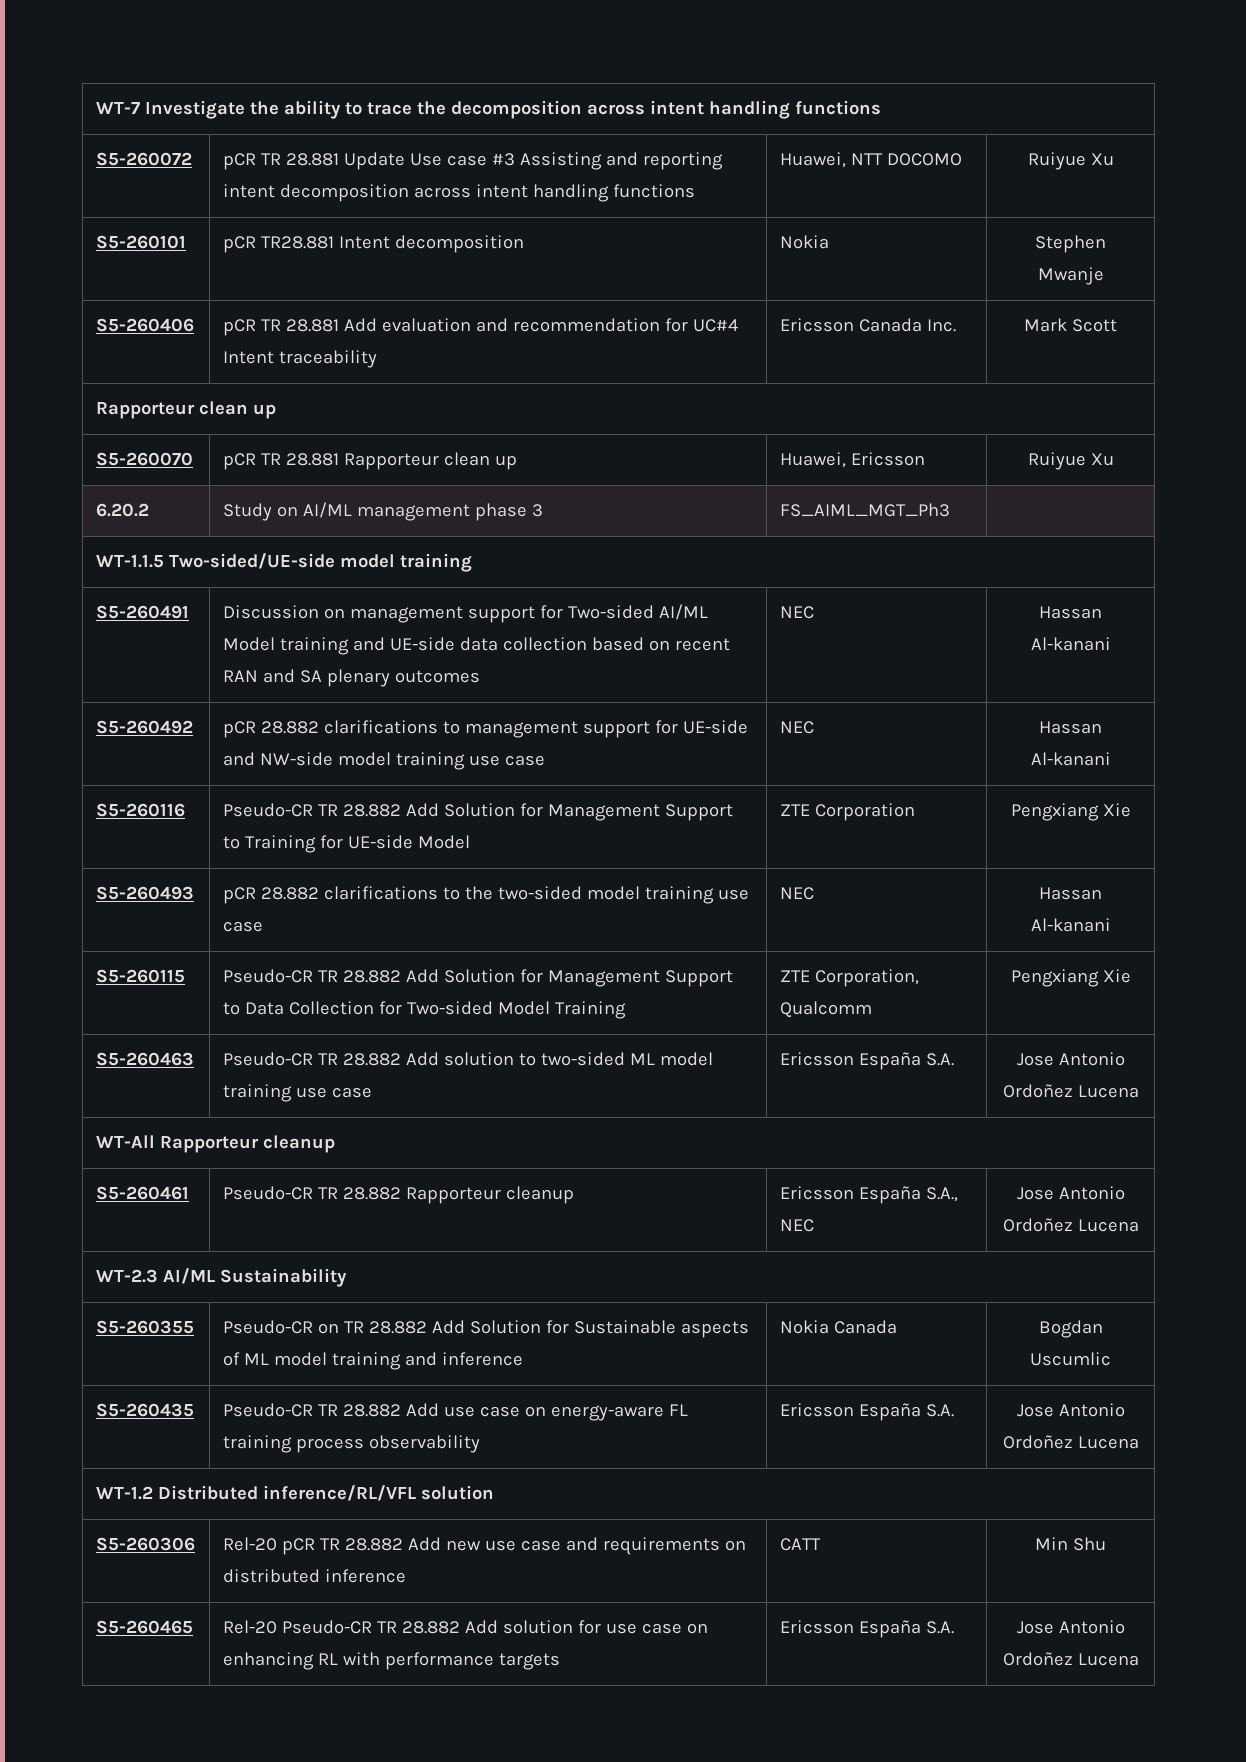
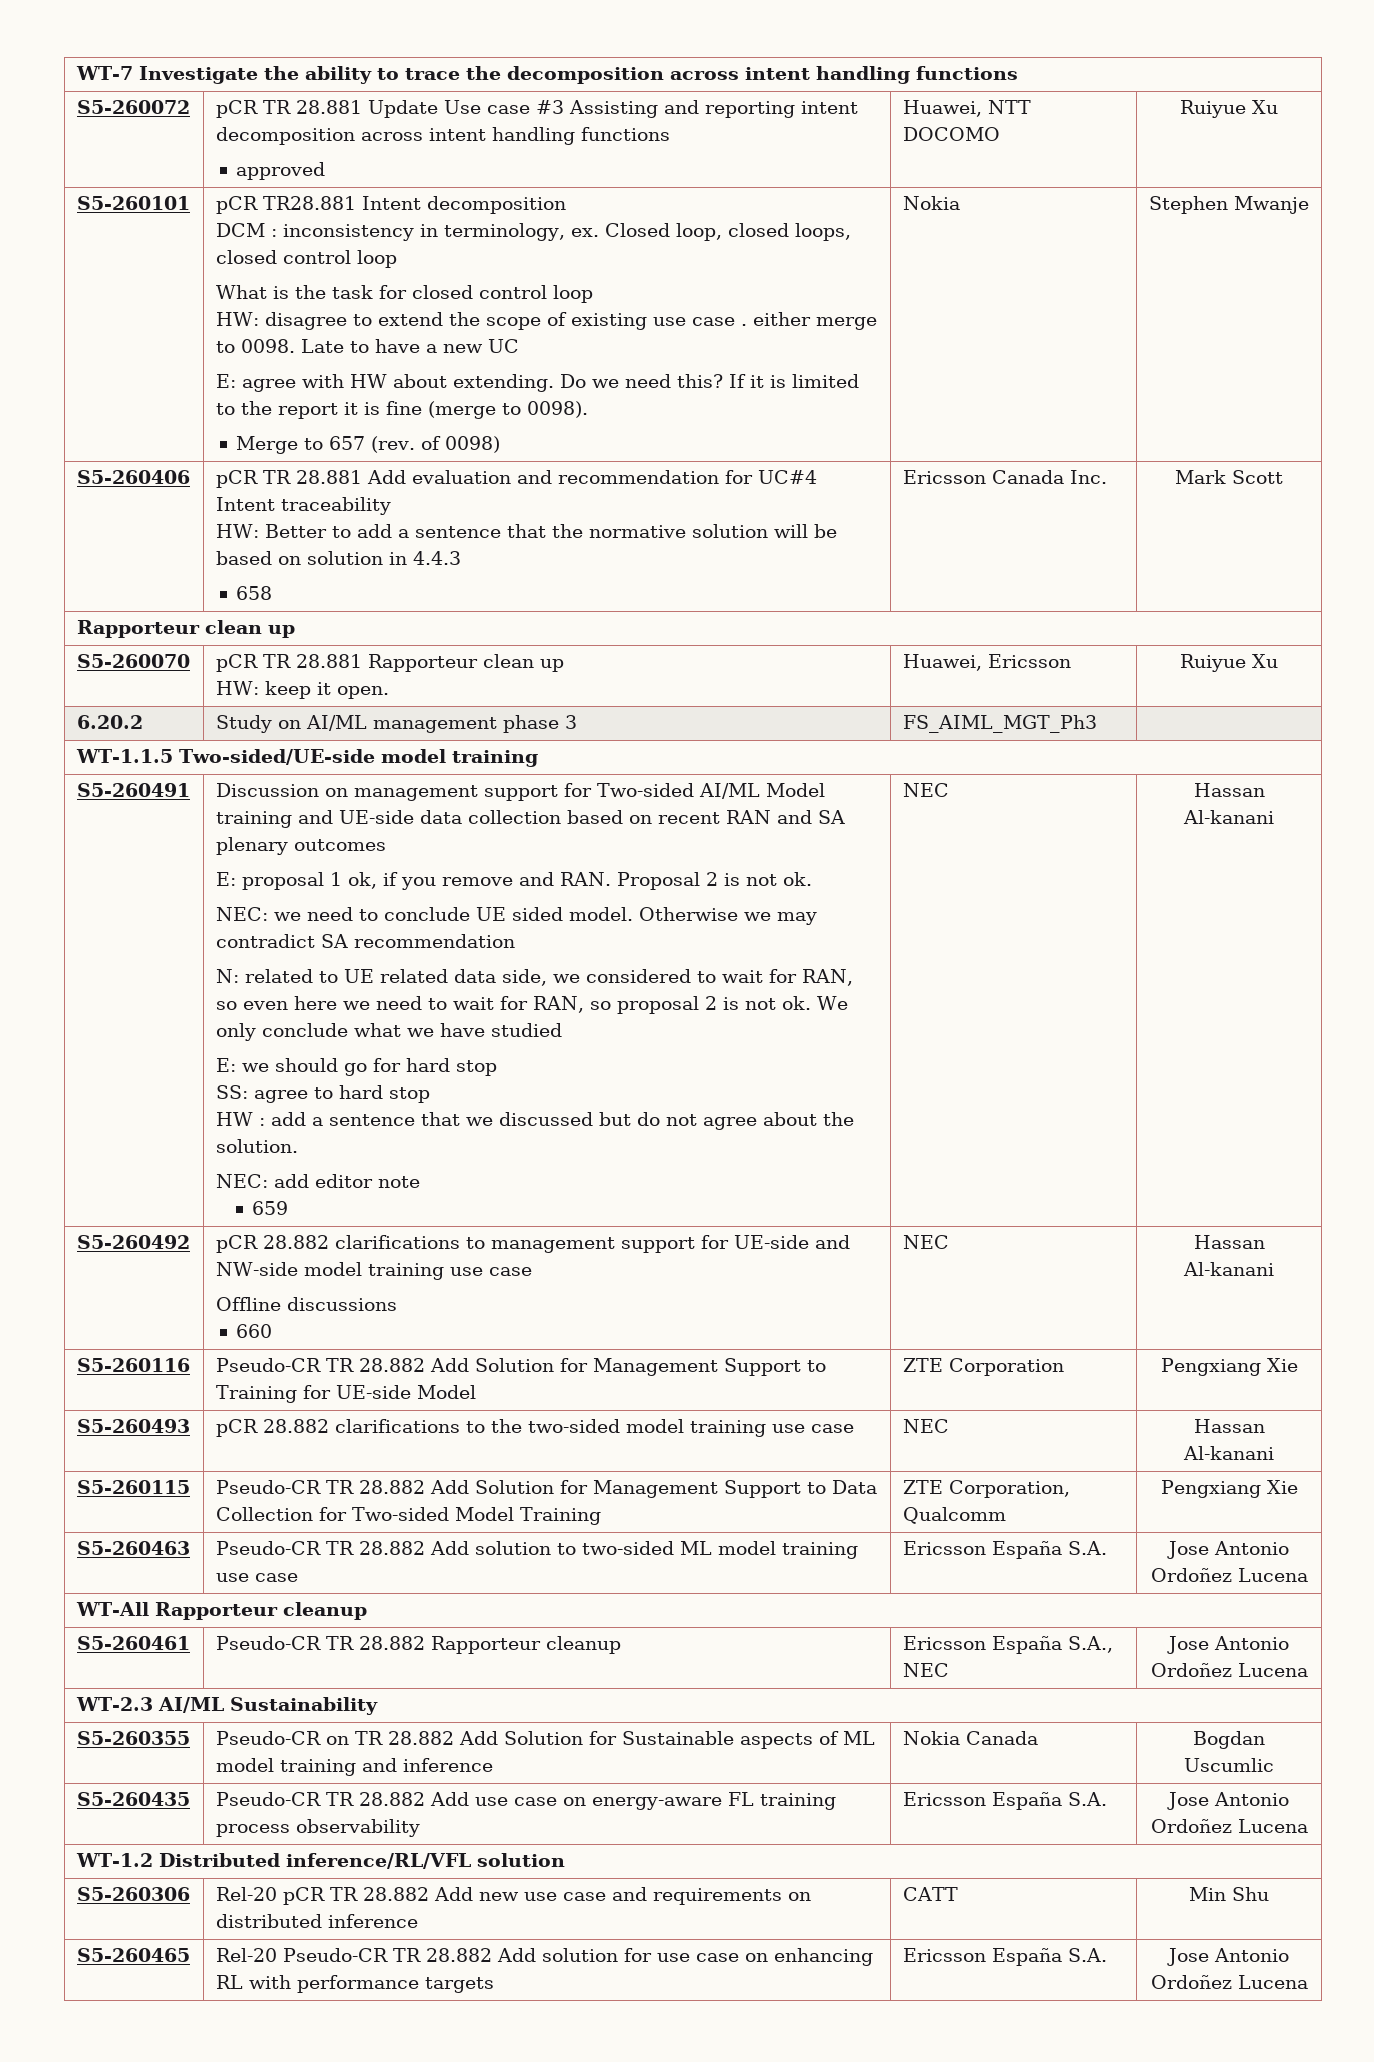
- S5-260072 | pCR TR 28.881 Update Use case #3 Assisting and reporting intent decomposition across intent handling functions | Huawei, NTT DOCOMO | Ruiyue Xu
+ S5-260072 | pCR TR 28.881 Update Use case #3 Assisting and reporting intent decomposition across intent handling functions
+ approved | Huawei, NTT DOCOMO | Ruiyue Xu
+ DCM : inconsistency in terminology, ex. Closed loop, closed loops, closed control loop
+ What is the task for closed control loop
+ HW: disagree to extend the scope of existing use case . either merge to 0098. Late to have a new UC
+ E: agree with HW about extending. Do we need this? If it is limited to the report it is fine (merge to 0098).
+ Merge to 657 (rev. of 0098)
- S5-260406 | pCR TR 28.881 Add evaluation and recommendation for UC#4 Intent traceability | Ericsson Canada Inc. | Mark Scott
+ S5-260406 | pCR TR 28.881 Add evaluation and recommendation for UC#4 Intent traceability
+ HW: Better to add a sentence that the normative solution will be based on solution in 4.4.3
+ 658 | Ericsson Canada Inc. | Mark Scott
- S5-260070 | pCR TR 28.881 Rapporteur clean up | Huawei, Ericsson | Ruiyue Xu
+ S5-260070 | pCR TR 28.881 Rapporteur clean up
+ HW: keep it open. | Huawei, Ericsson | Ruiyue Xu
+ E: proposal 1 ok, if you remove and RAN. Proposal 2 is not ok.
+ NEC: we need to conclude UE sided model. Otherwise we may contradict SA recommendation
+ N: related to UE related data side, we considered to wait for RAN, so even here we need to wait for RAN, so proposal 2 is not ok. We only conclude what we have studied
+ E: we should go for hard stop
+ SS: agree to hard stop
+ HW : add a sentence that we discussed but do not agree about the solution.
+ NEC: add editor note
+ 659
- S5-260492 | pCR 28.882 clarifications to management support for UE-side and NW-side model training use case | NEC | Hassan Al-kanani
+ S5-260492 | pCR 28.882 clarifications to management support for UE-side and NW-side model training use case
+ Offline discussions
+ 660 | NEC | Hassan Al-kanani

